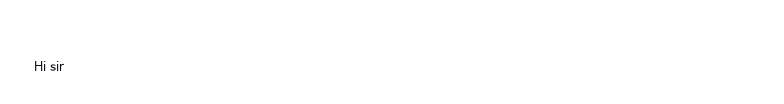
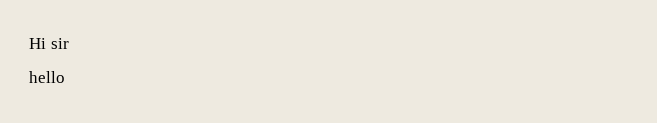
+ hello

